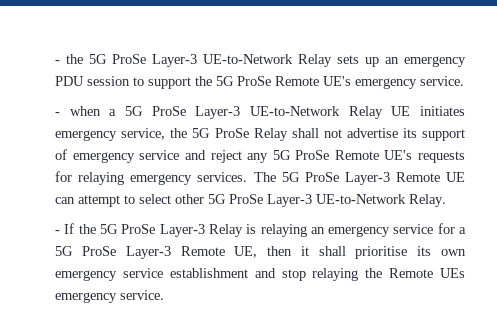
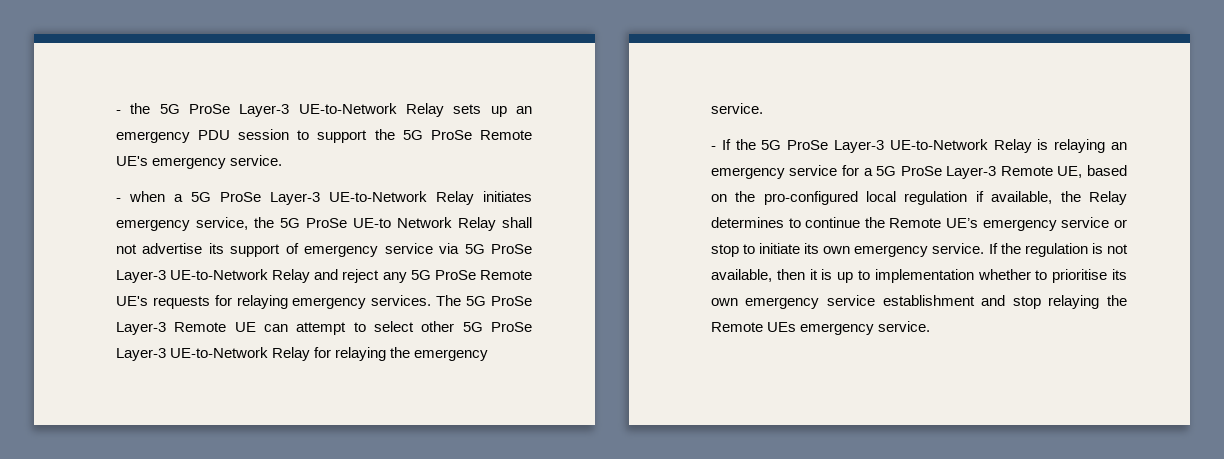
- - when a 5G ProSe Layer-3 UE-to-Network Relay UE initiates emergency service, the 5G ProSe Relay shall not advertise its support of emergency service and reject any 5G ProSe Remote UE's requests for relaying emergency services.
+ - when a 5G ProSe Layer-3 UE-to-Network Relay initiates emergency service, the 5G ProSe UE-to Network Relay shall not advertise its support of emergency service via 5G ProSe Layer-3 UE-to-Network Relay and reject any 5G ProSe Remote UE's requests for relaying emergency services.
- The 5G ProSe Layer-3 Remote UE can attempt to select other 5G ProSe Layer-3 UE-to-Network Relay.
+ The 5G ProSe Layer-3 Remote UE can attempt to select other 5G ProSe Layer-3 UE-to-Network Relay for relaying the emergency service.
- - If the 5G ProSe Layer-3 Relay is relaying an emergency service for a 5G ProSe Layer-3 Remote UE, then it shall prioritise its own emergency service establishment and stop relaying the Remote UEs emergency service.
+ - If the 5G ProSe Layer-3 UE-to-Network Relay is relaying an emergency service for a 5G ProSe Layer-3 Remote UE, based on the pro-configured local regulation if available, the Relay determines to continue the Remote UE’s emergency service or stop to initiate its own emergency service. If the regulation is not available, then it is up to implementation whether to prioritise its own emergency service establishment and stop relaying the Remote UEs emergency service.

